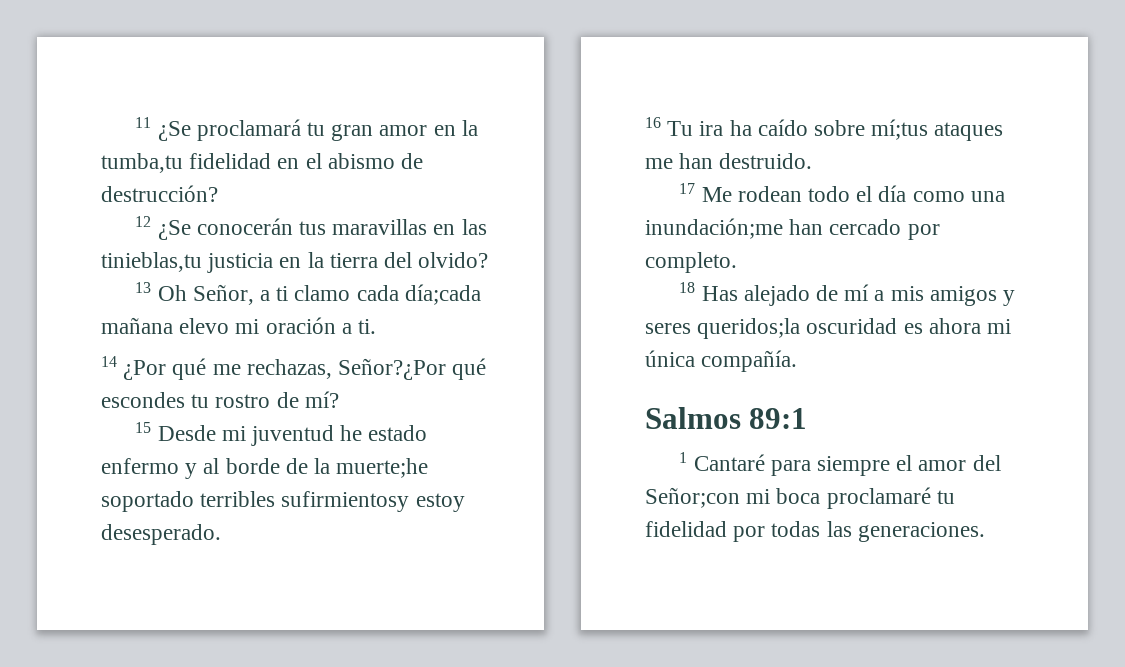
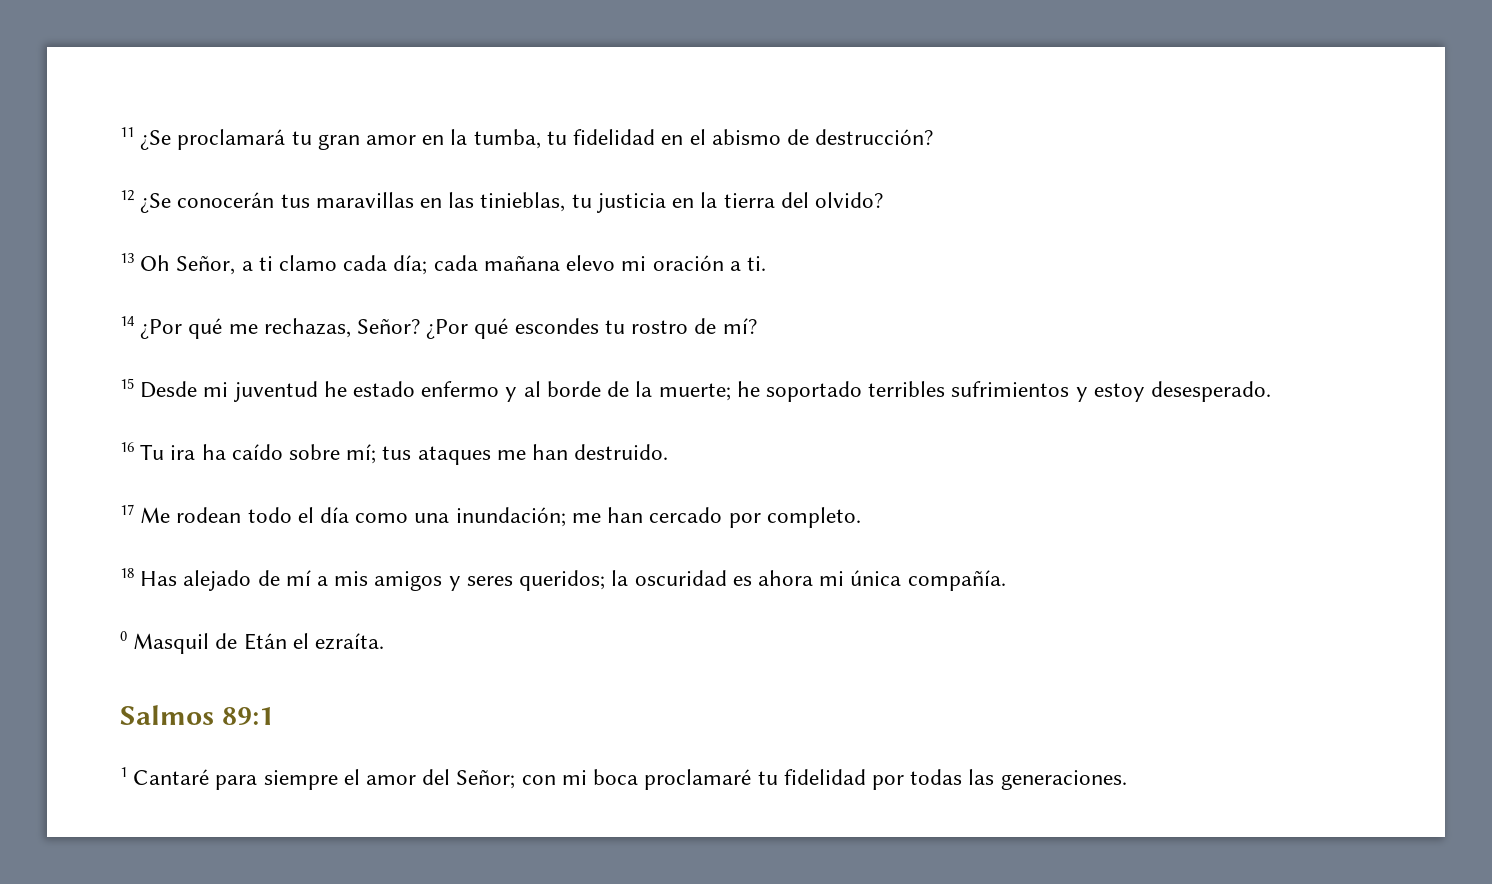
- 11 ¿Se proclamará tu gran amor en la tumba,tu fidelidad en el abismo de destrucción?
+ 11 ¿Se proclamará tu gran amor en la tumba, tu fidelidad en el abismo de destrucción?
- 12 ¿Se conocerán tus maravillas en las tinieblas,tu justicia en la tierra del olvido?
+ 12 ¿Se conocerán tus maravillas en las tinieblas, tu justicia en la tierra del olvido?
- 13 Oh Señor, a ti clamo cada día;cada mañana elevo mi oración a ti.
+ 13 Oh Señor, a ti clamo cada día; cada mañana elevo mi oración a ti.
- 14 ¿Por qué me rechazas, Señor?¿Por qué escondes tu rostro de mí?
+ 14 ¿Por qué me rechazas, Señor? ¿Por qué escondes tu rostro de mí?
- 15 Desde mi juventud he estado enfermo y al borde de la muerte;he soportado terribles sufirmientosy estoy desesperado.
+ 15 Desde mi juventud he estado enfermo y al borde de la muerte; he soportado terribles sufrimientos y estoy desesperado.
- 16 Tu ira ha caído sobre mí;tus ataques me han destruido.
+ 16 Tu ira ha caído sobre mí; tus ataques me han destruido.
- 17 Me rodean todo el día como una inundación;me han cercado por completo.
+ 17 Me rodean todo el día como una inundación; me han cercado por completo.
- 18 Has alejado de mí a mis amigos y seres queridos;la oscuridad es ahora mi única compañía.
+ 18 Has alejado de mí a mis amigos y seres queridos; la oscuridad es ahora mi única compañía.
+ 0 Masquil de Etán el ezraíta.
- 1 Cantaré para siempre el amor del Señor;con mi boca proclamaré tu fidelidad por todas las generaciones.
+ 1 Cantaré para siempre el amor del Señor; con mi boca proclamaré tu fidelidad por todas las generaciones.

